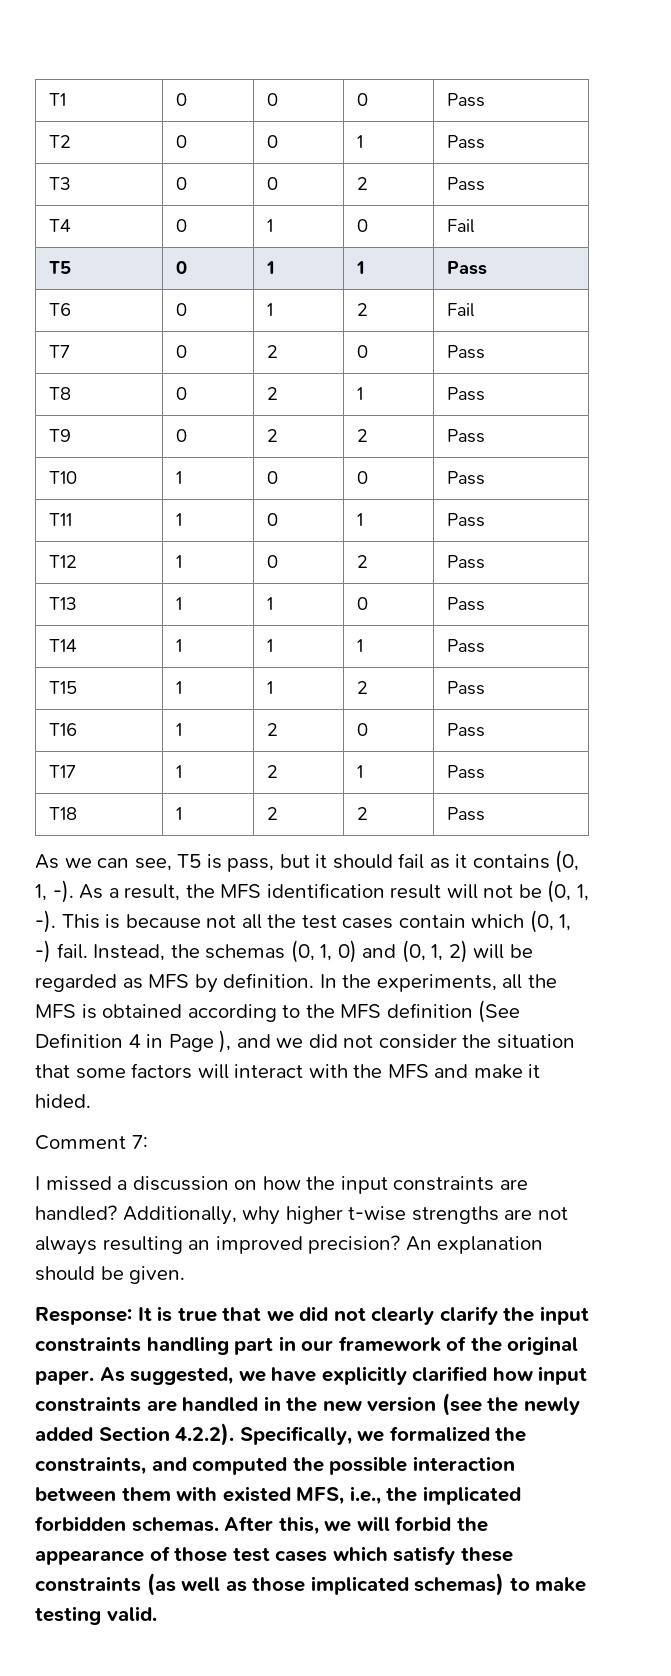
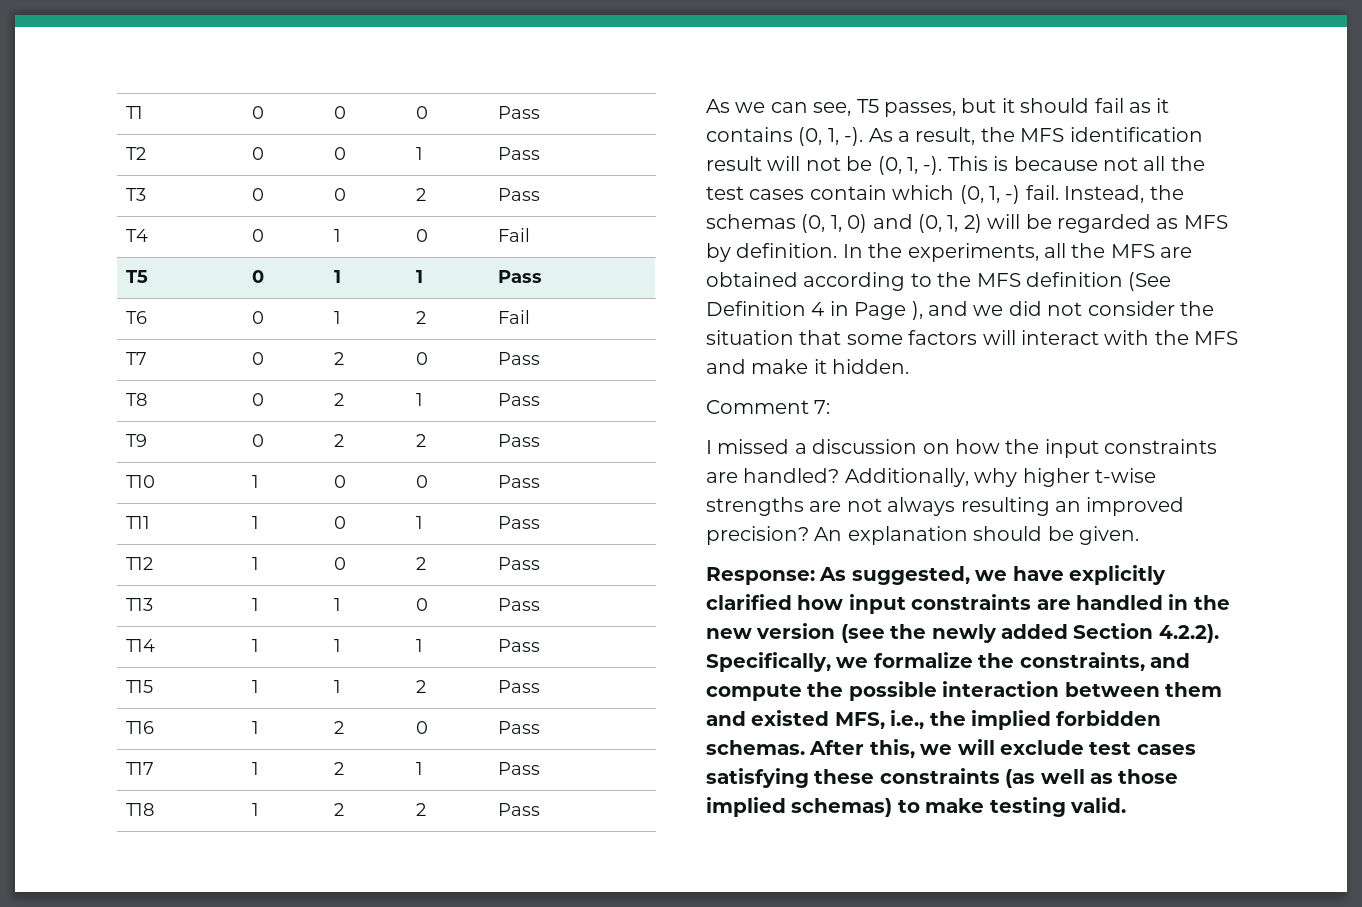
- As we can see, T5 is pass, but it should fail as it contains (0, 1, -).
+ As we can see, T5 passes, but it should fail as it contains (0, 1, -).
- In the experiments, all the MFS is obtained according to the MFS definition (See Definition 4 in Page ), and we did not consider the situation that some factors will interact with the MFS and make it hided.
+ In the experiments, all the MFS are obtained according to the MFS definition (See Definition 4 in Page ), and we did not consider the situation that some factors will interact with the MFS and make it hidden.
- Response: It is true that we did not clearly clarify the input constraints handling part in our framework of the original paper. As suggested, we have explicitly clarified how input constraints are handled in the new version (see the newly added Section 4.2.2). Specifically, we formalized the constraints, and computed the possible interaction between them with existed MFS, i.e., the implicated forbidden schemas.
+ Response: As suggested, we have explicitly clarified how input constraints are handled in the new version (see the newly added Section 4.2.2). Specifically, we formalize the constraints, and compute the possible interaction between them and existed MFS, i.e., the implied forbidden schemas.
- After this, we will forbid the appearance of those test cases which satisfy these constraints (as well as those implicated schemas) to make testing valid.
+ After this, we will exclude test cases satisfying these constraints (as well as those implied schemas) to make testing valid.

